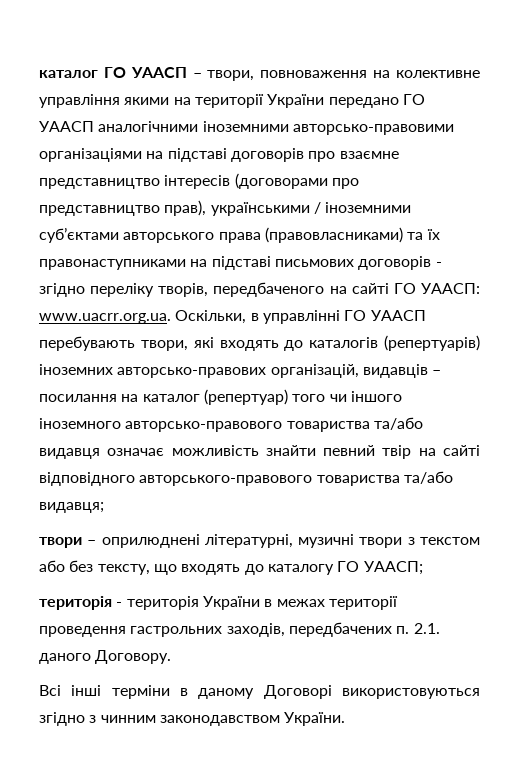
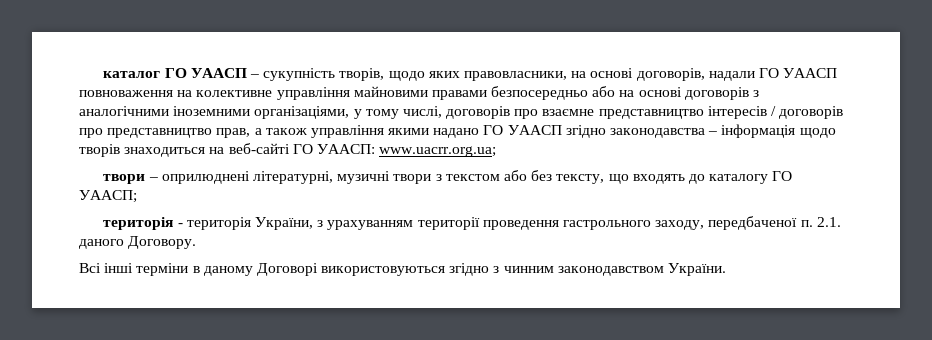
- каталог ГО УААСП – твори, повноваження на колективне управління якими на території України передано ГО УААСП аналогічними іноземними авторсько-правовими організаціями на підставі договорів про взаємне представництво інтересів (договорами про представництво прав), українськими / іноземними суб’єктами авторського права (правовласниками) та їх правонаступниками на підставі письмових договорів - згідно переліку творів, передбаченого на сайті ГО УААСП: www.uacrr.org.ua. Оскільки, в управлінні ГО УААСП перебувають твори, які входять до каталогів (репертуарів) іноземних авторсько-правових організацій, видавців – посилання на каталог (репертуар) того чи іншого іноземного авторсько-правового товариства та/або видавця означає можливість знайти певний твір на сайті відповідного авторського-правового товариства та/або видавця;
+ каталог ГО УААСП – сукупність творів, щодо яких правовласники, на основі договорів, надали ГО УААСП повноваження на колективне управління майновими правами безпосередньо або на основі договорів з аналогічними іноземними організаціями, у тому числі, договорів про взаємне представництво інтересів / договорів про представництво прав, а також управління якими надано ГО УААСП згідно законодавства – інформація щодо творів знаходиться на веб-сайті ГО УААСП: www.uacrr.org.ua;
- територія - територія України в межах території проведення гастрольних заходів, передбачених п. 2.1. даного Договору.
+ територія - територія України, з урахуванням території проведення гастрольного заходу, передбаченої п. 2.1. даного Договору.

